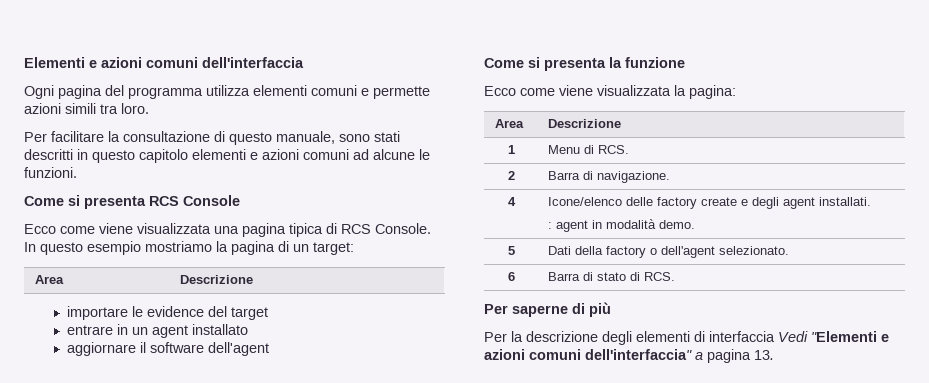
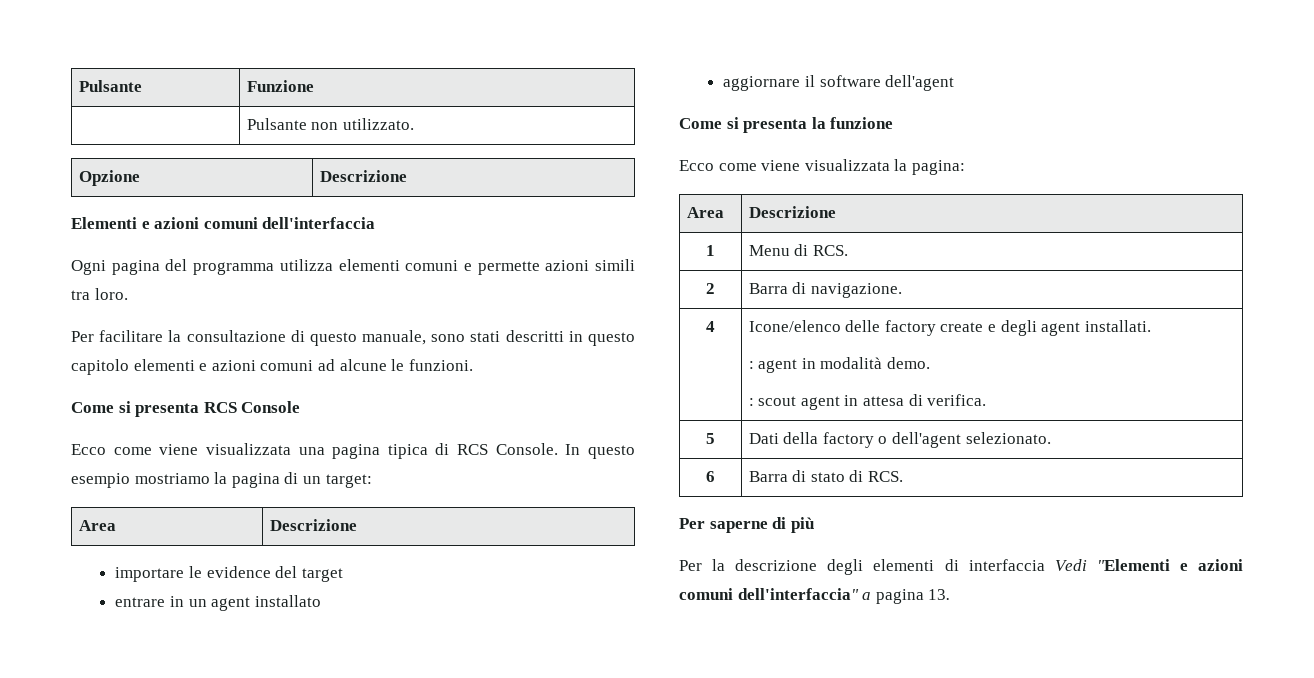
+ Pulsante | Funzione
+ | Pulsante non utilizzato.
+ Opzione | Descrizione
  4 | Icone/elenco delle factory create e degli agent installati.
  : agent in modalità demo.
+ : scout agent in attesa di verifica.

